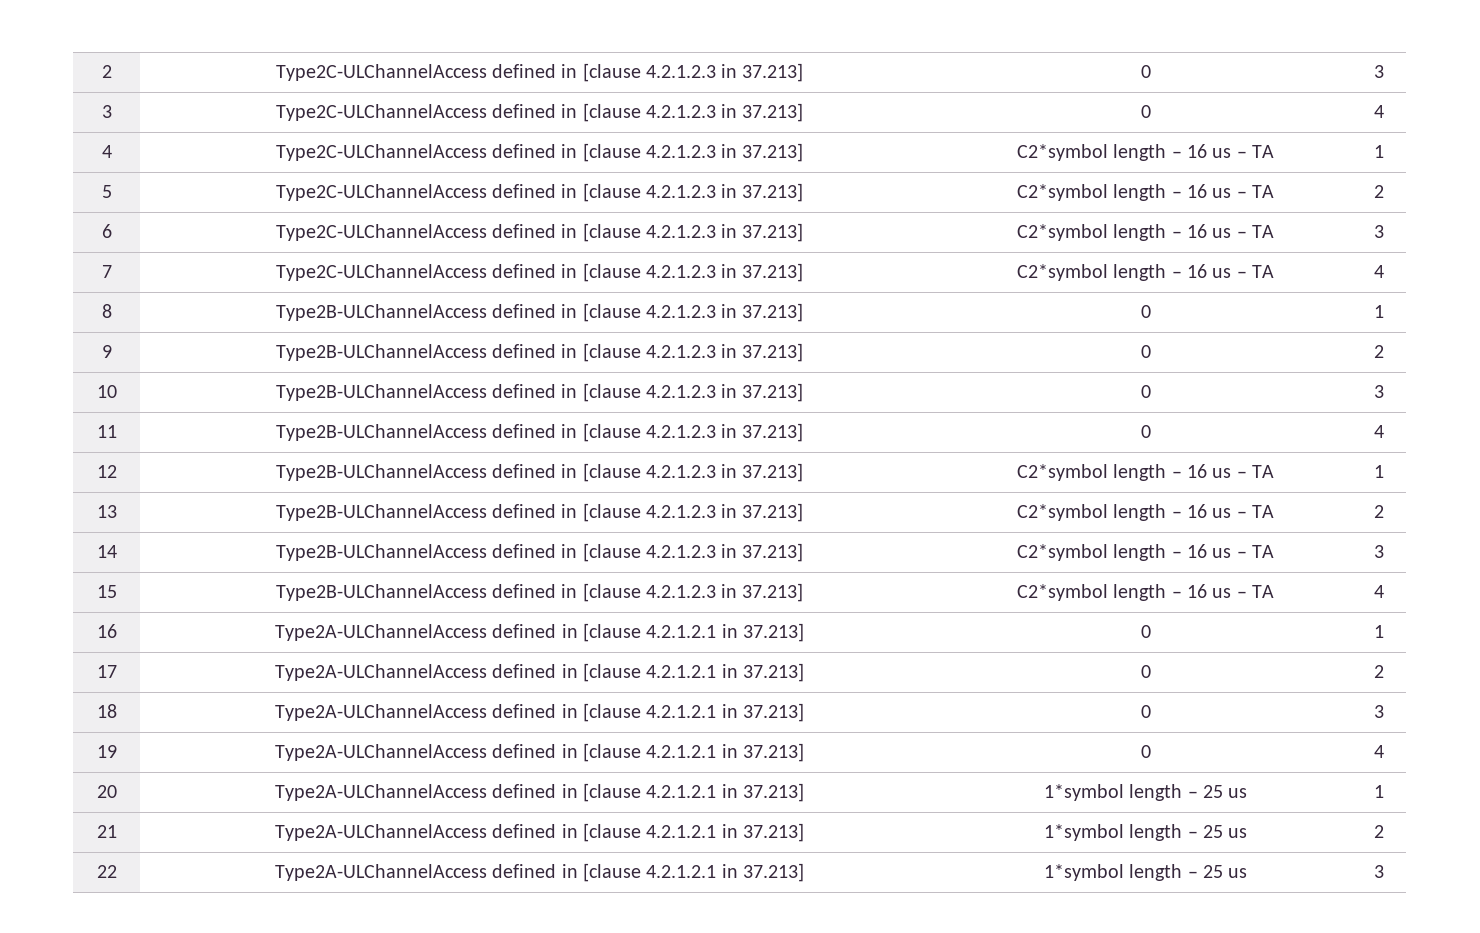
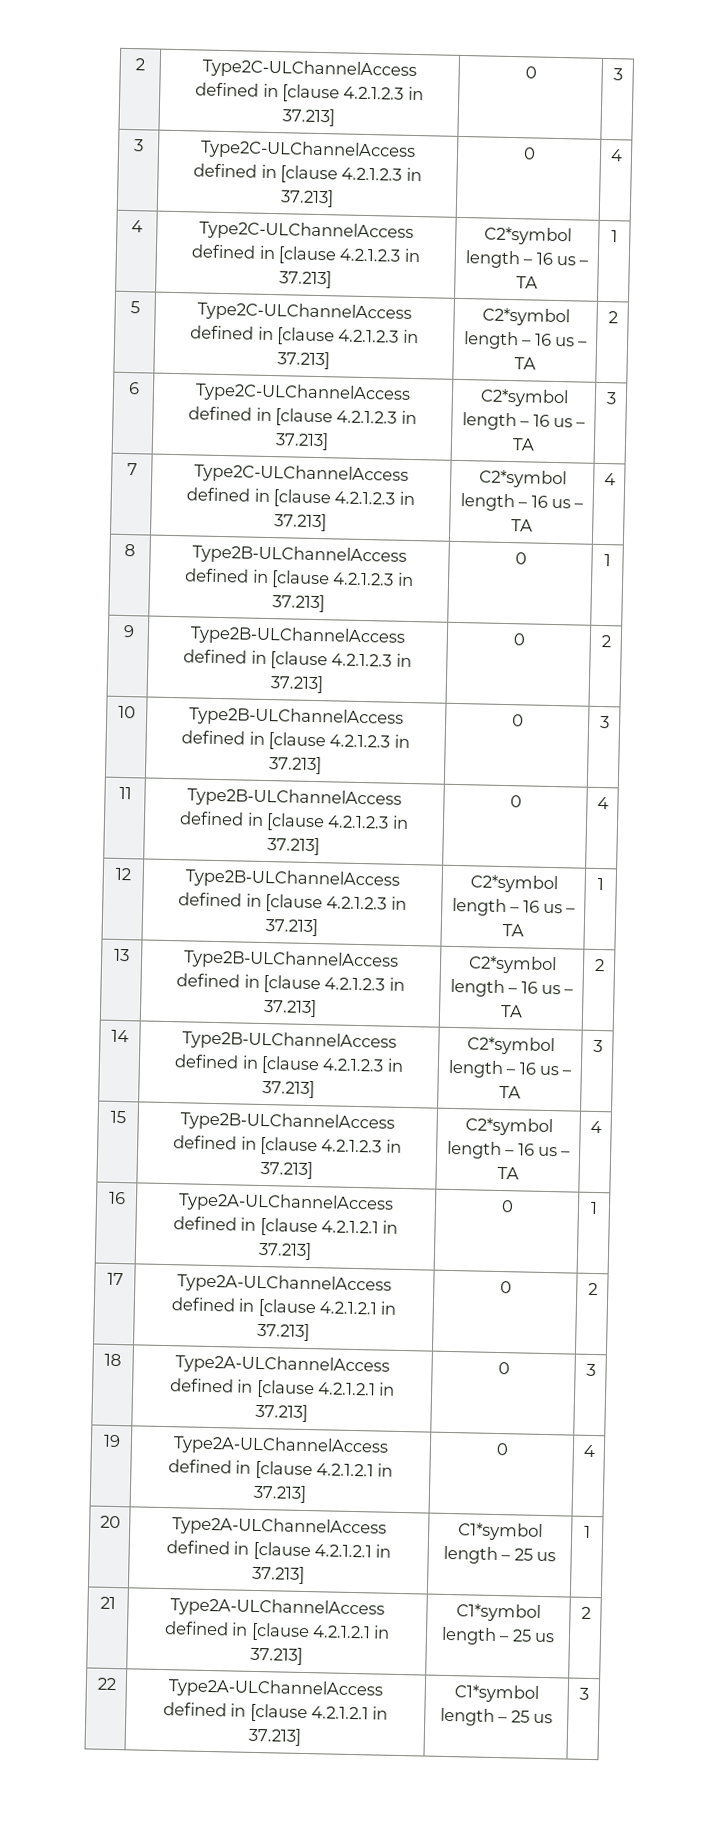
- 20 | Type2A-ULChannelAccess defined in [clause 4.2.1.2.1 in 37.213] | 1*symbol length – 25 us | 1
+ 20 | Type2A-ULChannelAccess defined in [clause 4.2.1.2.1 in 37.213] | C1*symbol length – 25 us | 1
- 21 | Type2A-ULChannelAccess defined in [clause 4.2.1.2.1 in 37.213] | 1*symbol length – 25 us | 2
+ 21 | Type2A-ULChannelAccess defined in [clause 4.2.1.2.1 in 37.213] | C1*symbol length – 25 us | 2
- 22 | Type2A-ULChannelAccess defined in [clause 4.2.1.2.1 in 37.213] | 1*symbol length – 25 us | 3
+ 22 | Type2A-ULChannelAccess defined in [clause 4.2.1.2.1 in 37.213] | C1*symbol length – 25 us | 3

